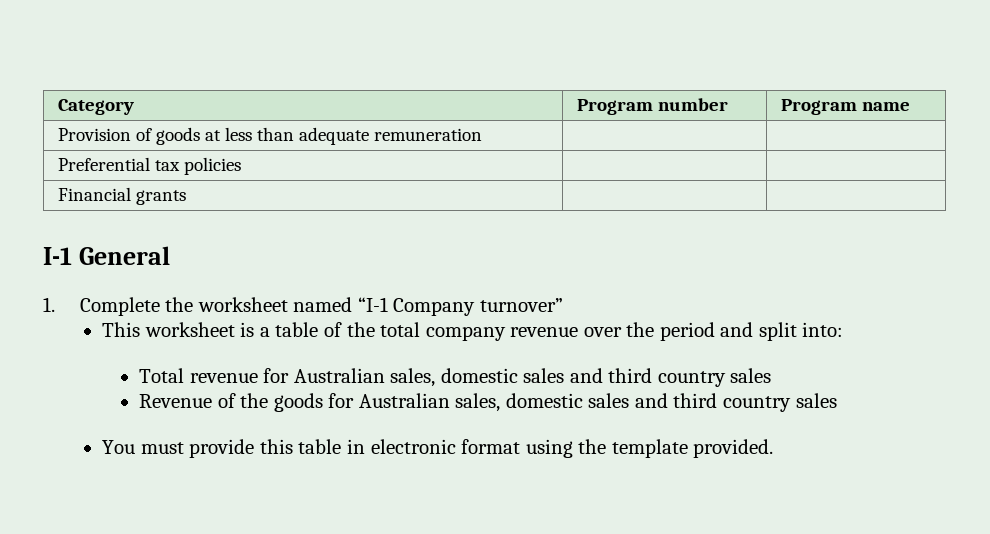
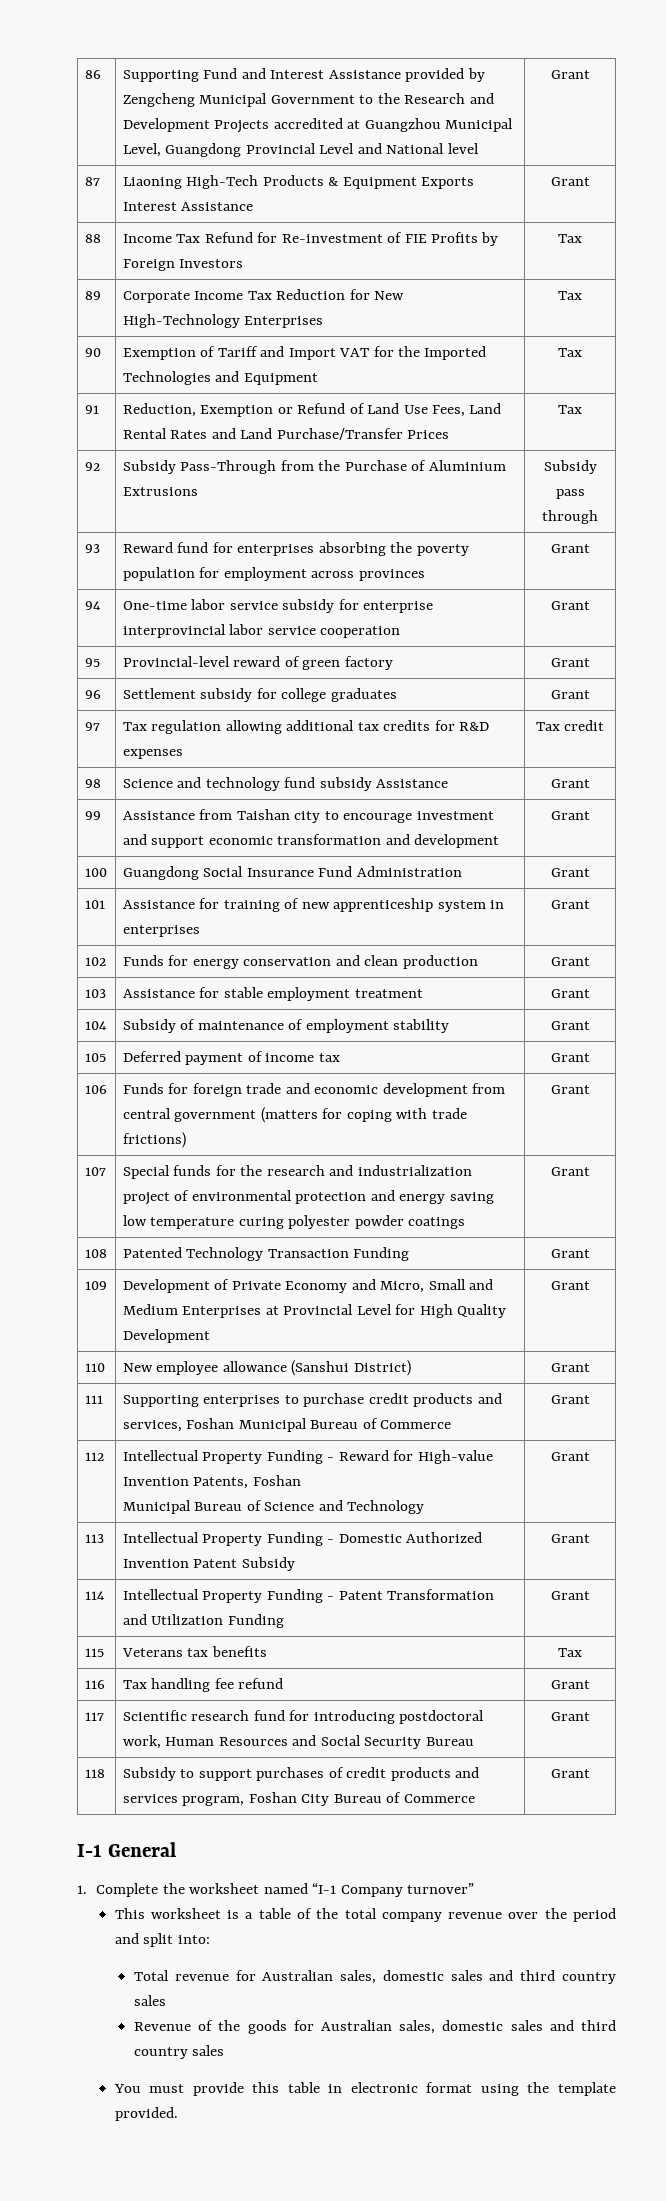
- Category | Program number | Program name
- Provision of goods at less than adequate remuneration | |
- Preferential tax policies | |
- Financial grants | |
+ 86 | Supporting Fund and Interest Assistance provided by Zengcheng Municipal Government to the Research and Development Projects accredited at Guangzhou Municipal Level, Guangdong Provincial Level and National level | Grant
+ 87 | Liaoning High-Tech Products & Equipment Exports Interest Assistance | Grant
+ 88 | Income Tax Refund for Re-investment of FIE Profits by Foreign Investors | Tax
+ 89 | Corporate Income Tax Reduction for New High-Technology Enterprises | Tax
+ 90 | Exemption of Tariff and Import VAT for the Imported Technologies and Equipment | Tax
+ 91 | Reduction, Exemption or Refund of Land Use Fees, Land Rental Rates and Land Purchase/Transfer Prices | Tax
+ 92 | Subsidy Pass-Through from the Purchase of Aluminium Extrusions | Subsidy pass through
+ 93 | Reward fund for enterprises absorbing the poverty population for employment across provinces | Grant
+ 94 | One-time labor service subsidy for enterprise interprovincial labor service cooperation | Grant
+ 95 | Provincial-level reward of green factory | Grant
+ 96 | Settlement subsidy for college graduates | Grant
+ 97 | Tax regulation allowing additional tax credits for R&D expenses | Tax credit
+ 98 | Science and technology fund subsidy Assistance | Grant
+ 99 | Assistance from Taishan city to encourage investment and support economic transformation and development | Grant
+ 100 | Guangdong Social Insurance Fund Administration | Grant
+ 101 | Assistance for training of new apprenticeship system in enterprises | Grant
+ 102 | Funds for energy conservation and clean production | Grant
+ 103 | Assistance for stable employment treatment | Grant
+ 104 | Subsidy of maintenance of employment stability | Grant
+ 105 | Deferred payment of income tax | Grant
+ 106 | Funds for foreign trade and economic development from central government (matters for coping with trade frictions) | Grant
+ 107 | Special funds for the research and industrialization project of environmental protection and energy saving low temperature curing polyester powder coatings | Grant
+ 108 | Patented Technology Transaction Funding | Grant
+ 109 | Development of Private Economy and Micro, Small and Medium Enterprises at Provincial Level for High Quality Development | Grant
+ 110 | New employee allowance (Sanshui District) | Grant
+ 111 | Supporting enterprises to purchase credit products and services, Foshan Municipal Bureau of Commerce | Grant
+ 112 | Intellectual Property Funding - Reward for High-value Invention Patents, Foshan
+ Municipal Bureau of Science and Technology | Grant
+ 113 | Intellectual Property Funding - Domestic Authorized Invention Patent Subsidy | Grant
+ 114 | Intellectual Property Funding - Patent Transformation and Utilization Funding | Grant
+ 115 | Veterans tax benefits | Tax
+ 116 | Tax handling fee refund | Grant
+ 117 | Scientific research fund for introducing postdoctoral work, Human Resources and Social Security Bureau | Grant
+ 118 | Subsidy to support purchases of credit products and services program, Foshan City Bureau of Commerce | Grant

